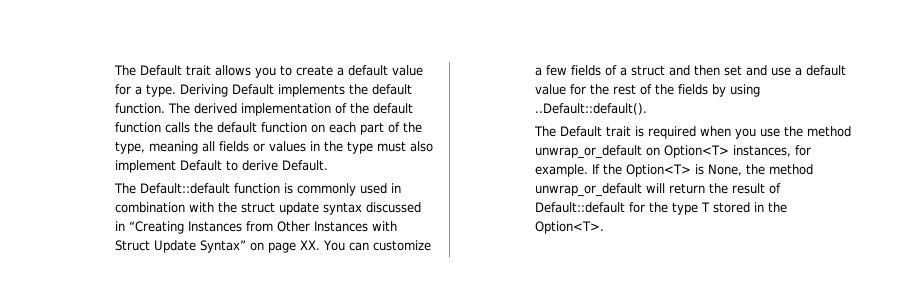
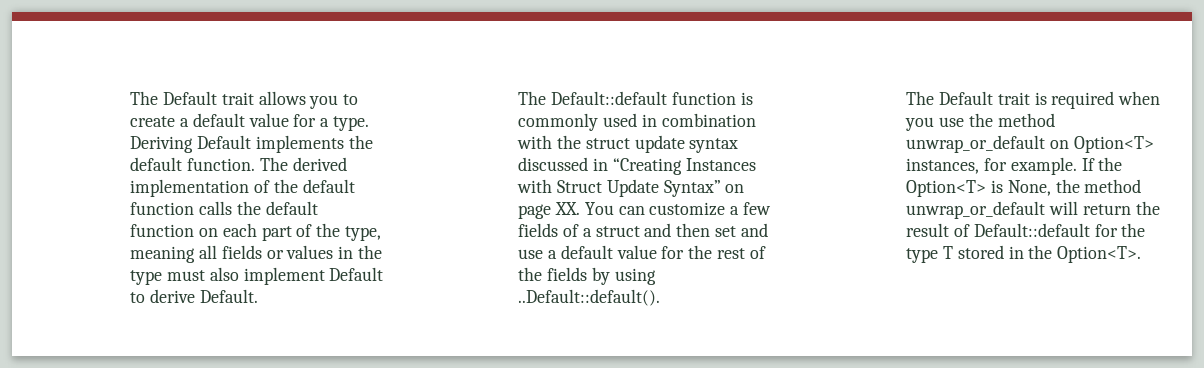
- The Default::default function is commonly used in combination with the struct update syntax discussed in “Creating Instances from Other Instances with Struct Update Syntax” on page XX. You can customize a few fields of a struct and then set and use a default value for the rest of the fields by using ..Default::default().
+ The Default::default function is commonly used in combination with the struct update syntax discussed in “Creating Instances with Struct Update Syntax” on page XX. You can customize a few fields of a struct and then set and use a default value for the rest of the fields by using ..Default::default().

